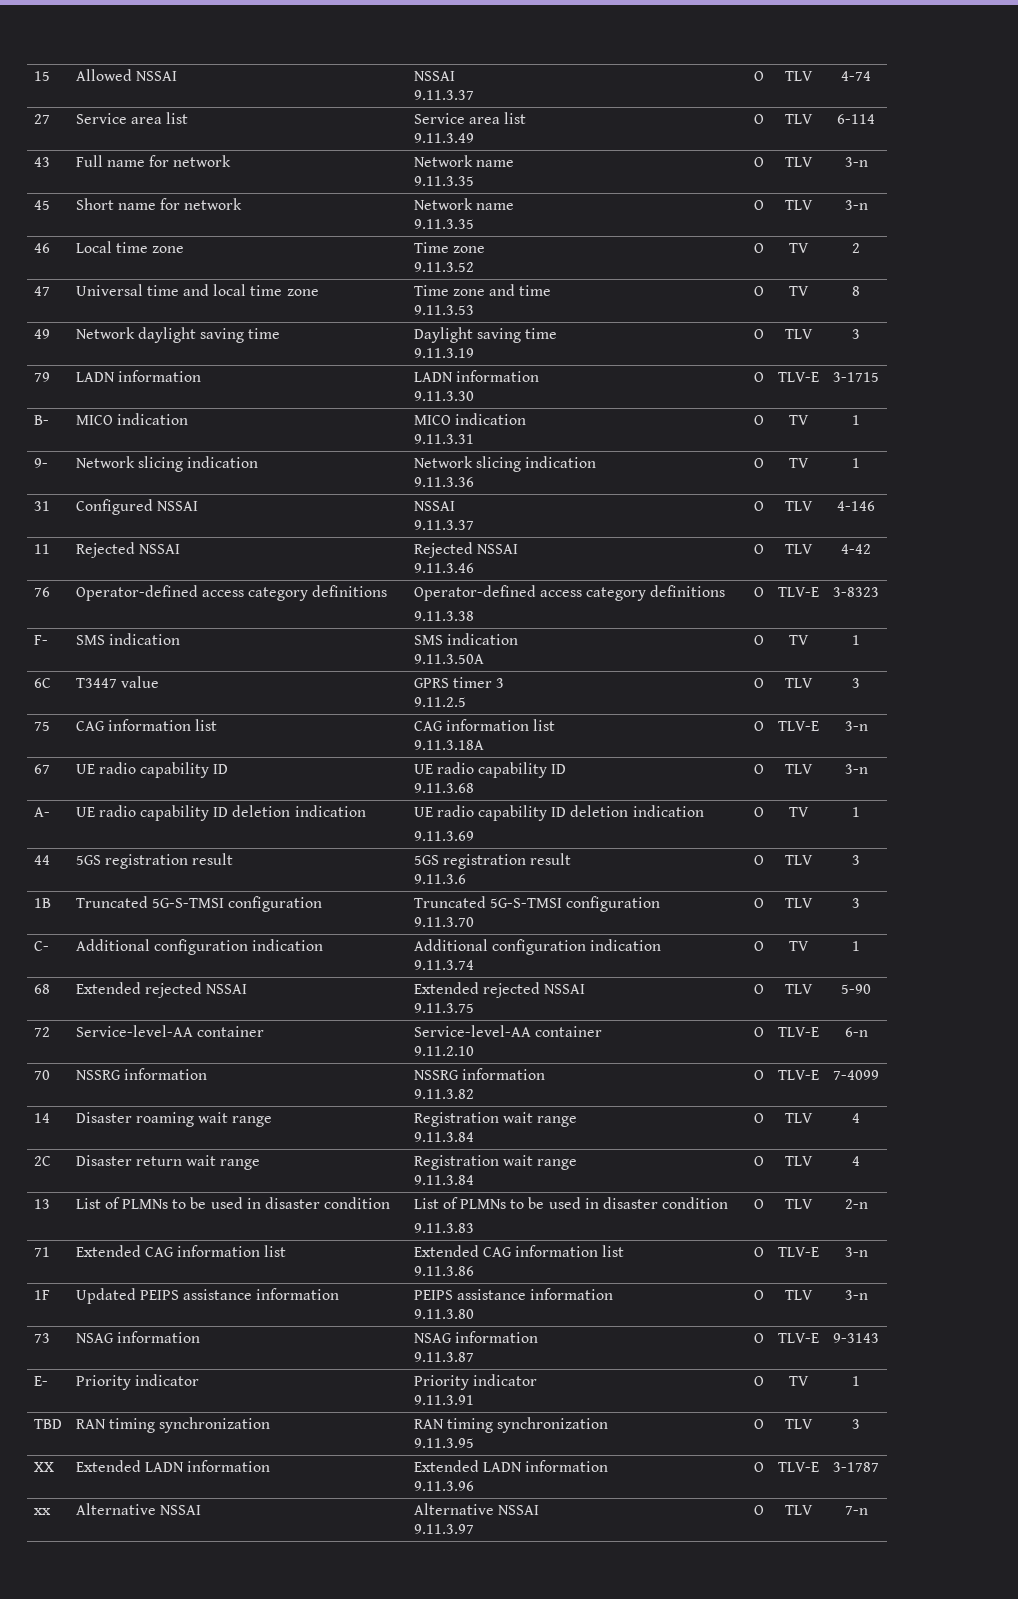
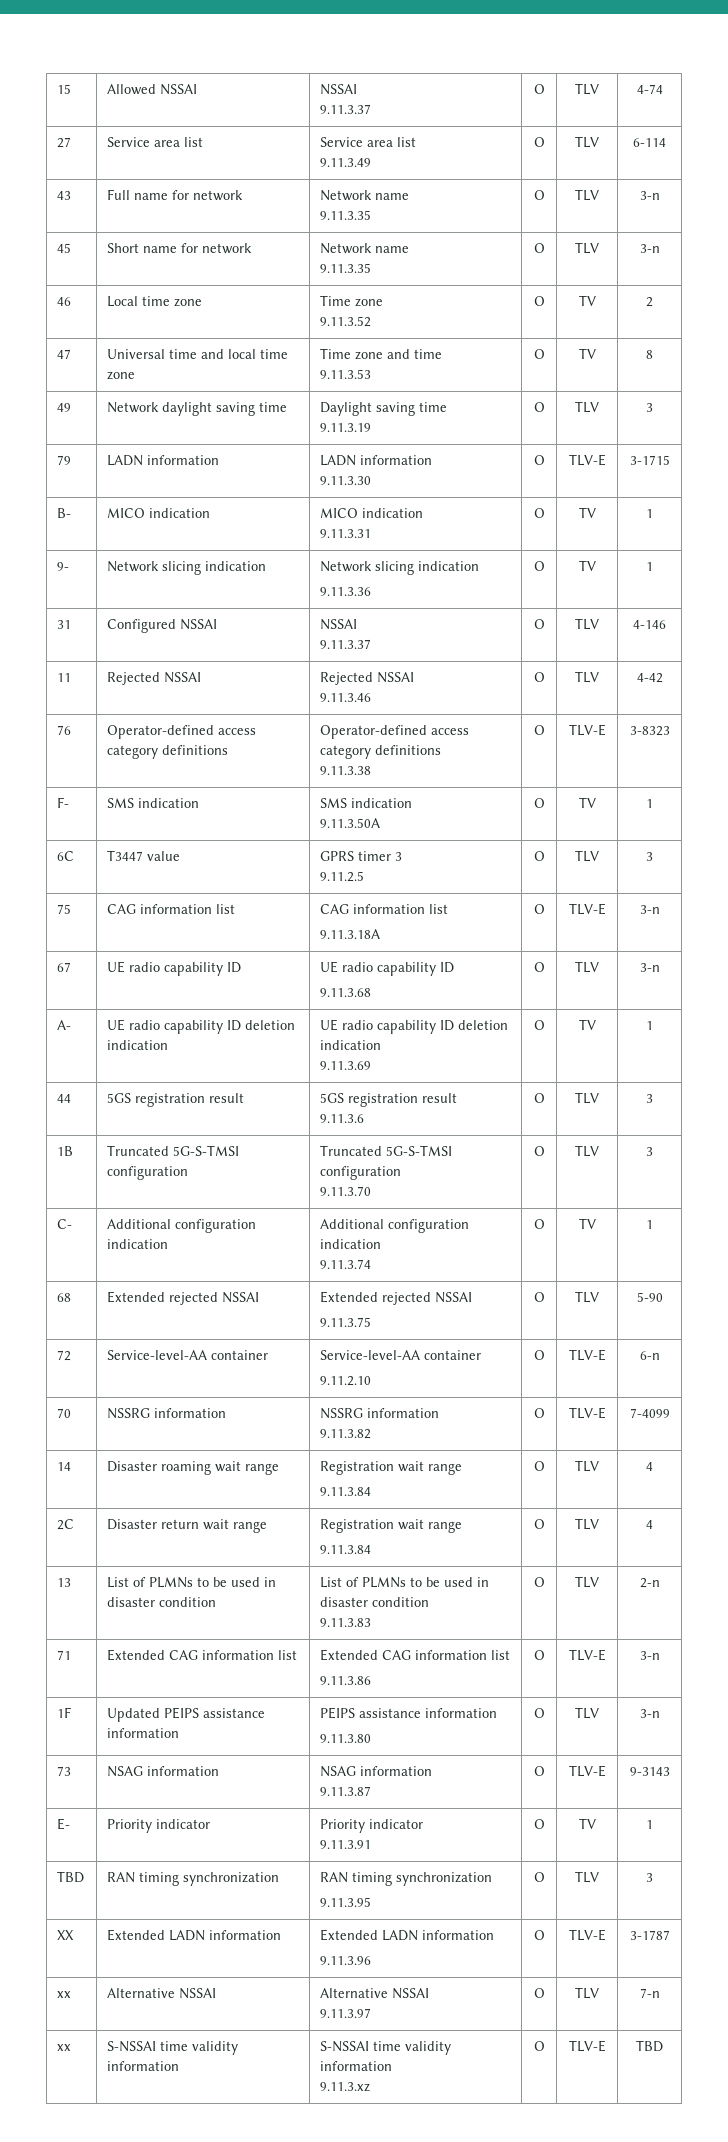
+ xx | S-NSSAI time validity information | S-NSSAI time validity information
+ 9.11.3.xz | O | TLV-E | TBD

